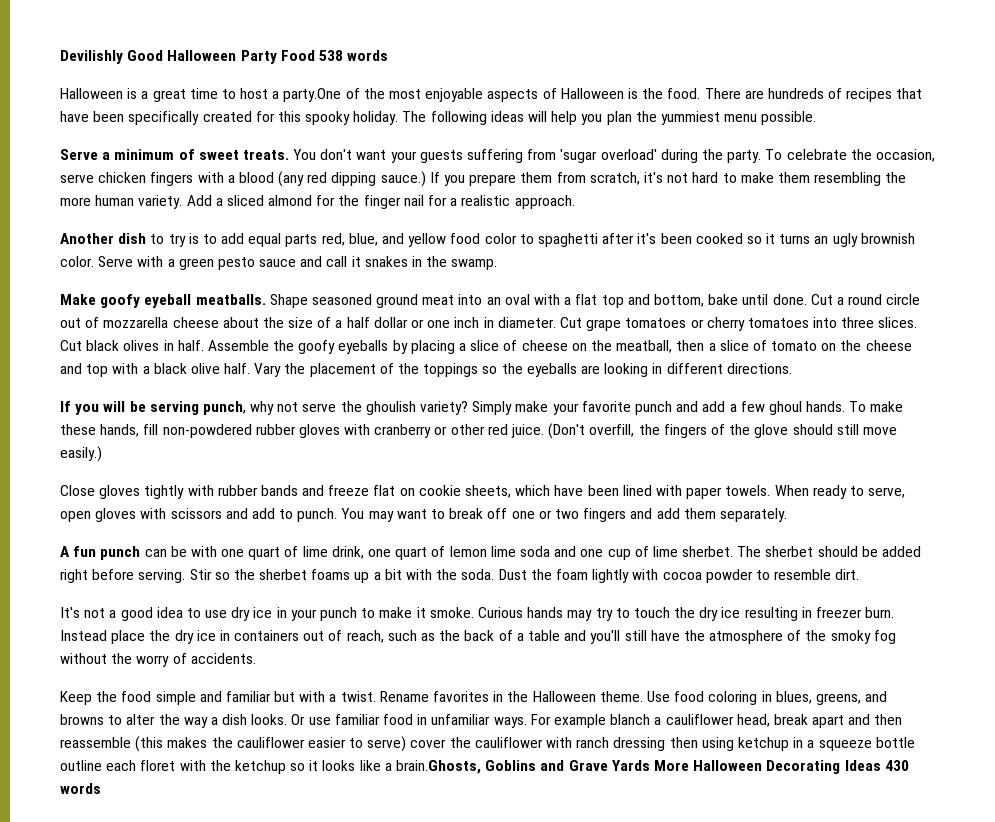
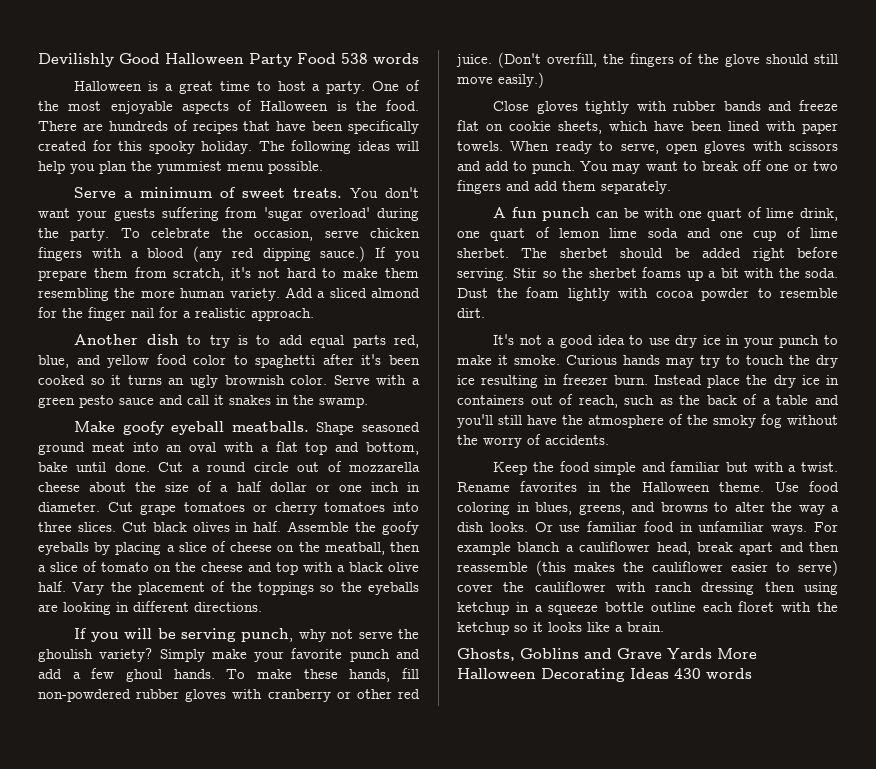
- Halloween is a great time to host a party.One of the most enjoyable aspects of Halloween is the food.
+ Halloween is a great time to host a party. One of the most enjoyable aspects of Halloween is the food.
- For example blanch a cauliflower head, break apart and then reassemble (this makes the cauliflower easier to serve) cover the cauliflower with ranch dressing then using ketchup in a squeeze bottle outline each floret with the ketchup so it looks like a brain.Ghosts, Goblins and Grave Yards More Halloween Decorating Ideas 430 words
+ For example blanch a cauliflower head, break apart and then reassemble (this makes the cauliflower easier to serve) cover the cauliflower with ranch dressing then using ketchup in a squeeze bottle outline each floret with the ketchup so it looks like a brain.
+ Ghosts, Goblins and Grave Yards More Halloween Decorating Ideas 430 words

